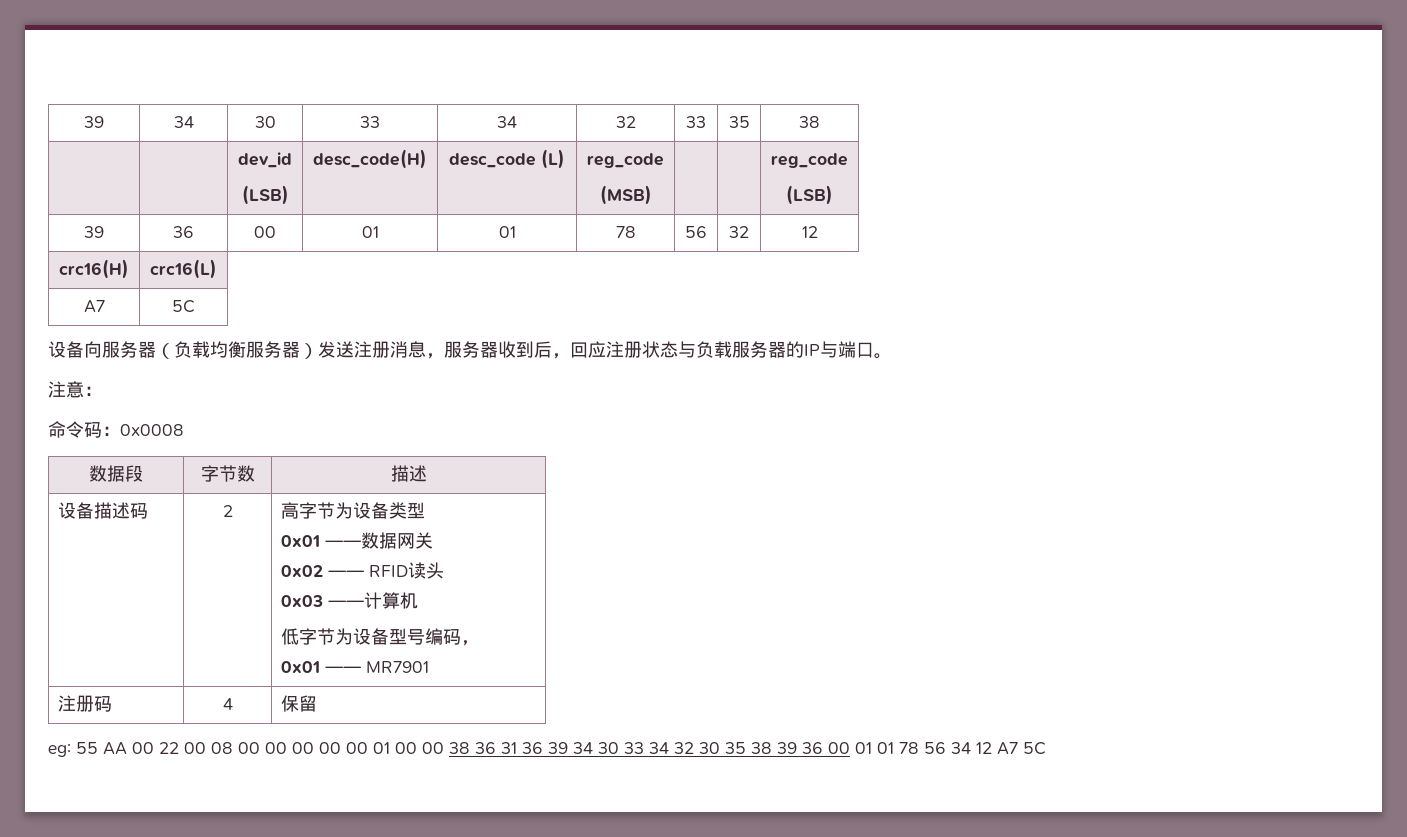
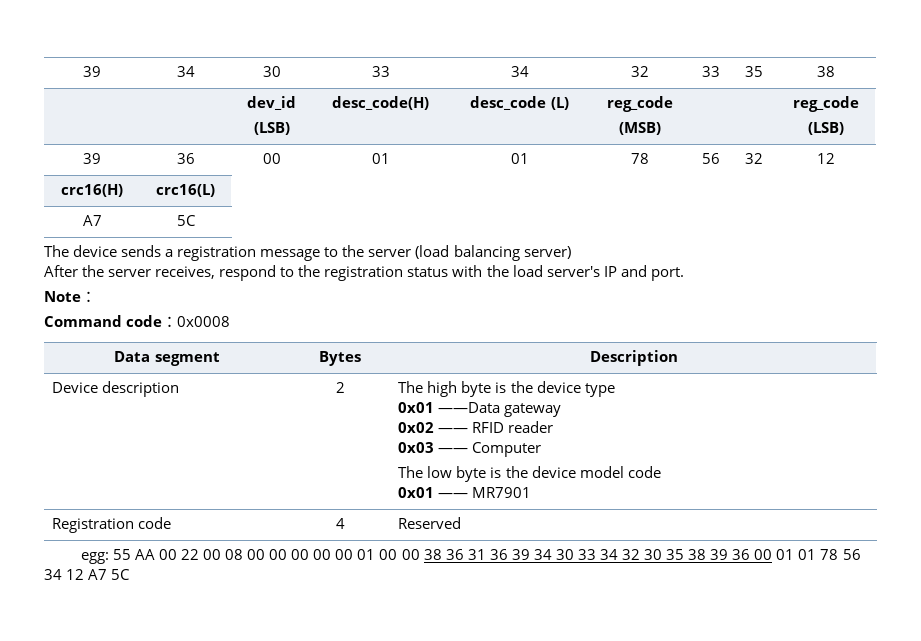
- 设备向服务器（负载均衡服务器）发送注册消息，服务器收到后，回应注册状态与负载服务器的IP与端口。
- 注意：
+ The device sends a registration message to the server (load balancing server)
+ After the server receives, respond to the registration status with the load server's IP and port.
+ Note：
- 命令码：0x0008
+ Command code：0x0008
- 数据段 | 字节数 | 描述
- 设备描述码 | 2 | 高字节为设备类型
- 0x01 ——数据网关
- 0x02 —— RFID读头
- 0x03 ——计算机
- 低字节为设备型号编码，
+ Data segment | Bytes | Description
+ Device description | 2 | The high byte is the device type
+ 0x01 ——Data gateway
+ 0x02 —— RFID reader
+ 0x03 —— Computer
+ The low byte is the device model code
- 注册码 | 4 | 保留
- eg: 55 AA 00 22 00 08 00 00 00 00 00 01 00 00 38 36 31 36 39 34 30 33 34 32 30 35 38 39 36 00 01 01 78 56 34 12 A7 5C
+ Registration code | 4 | Reserved
+ egg: 55 AA 00 22 00 08 00 00 00 00 00 01 00 00 38 36 31 36 39 34 30 33 34 32 30 35 38 39 36 00 01 01 78 56 34 12 A7 5C

